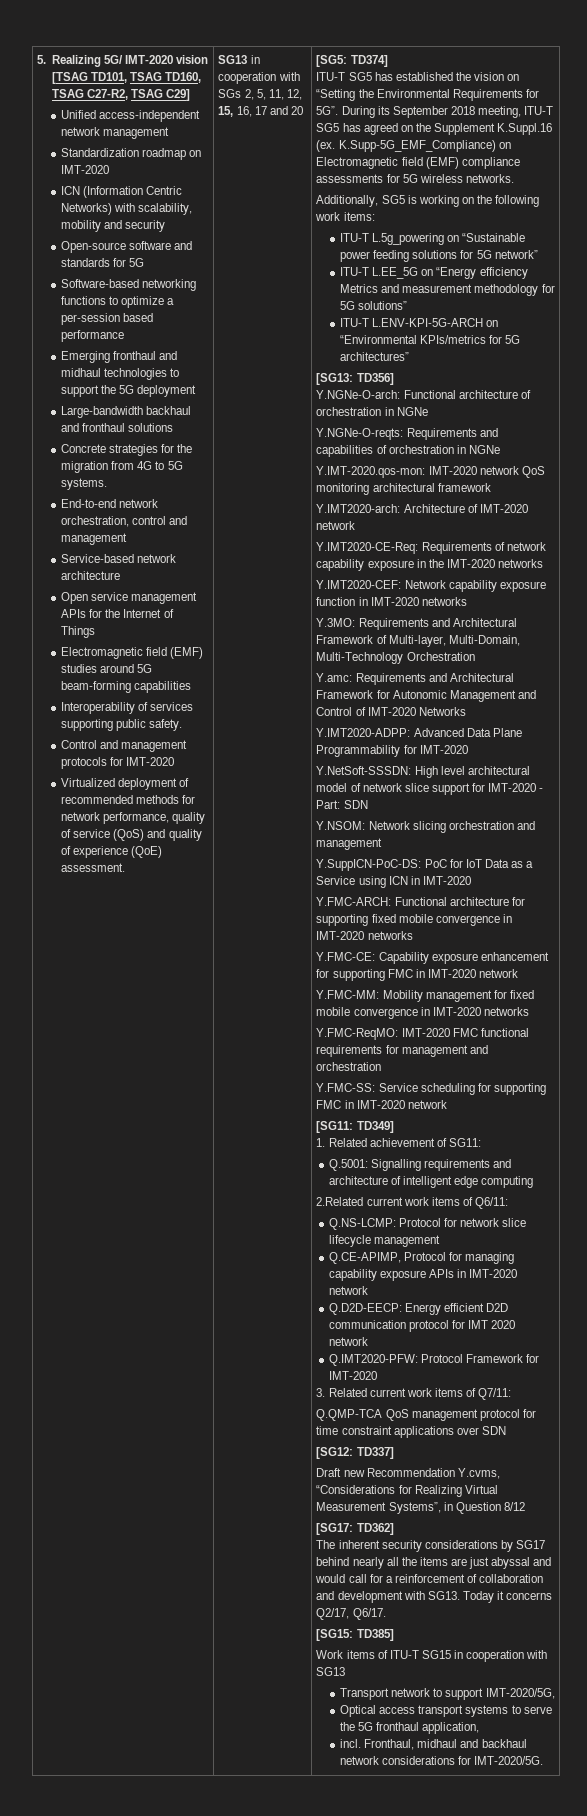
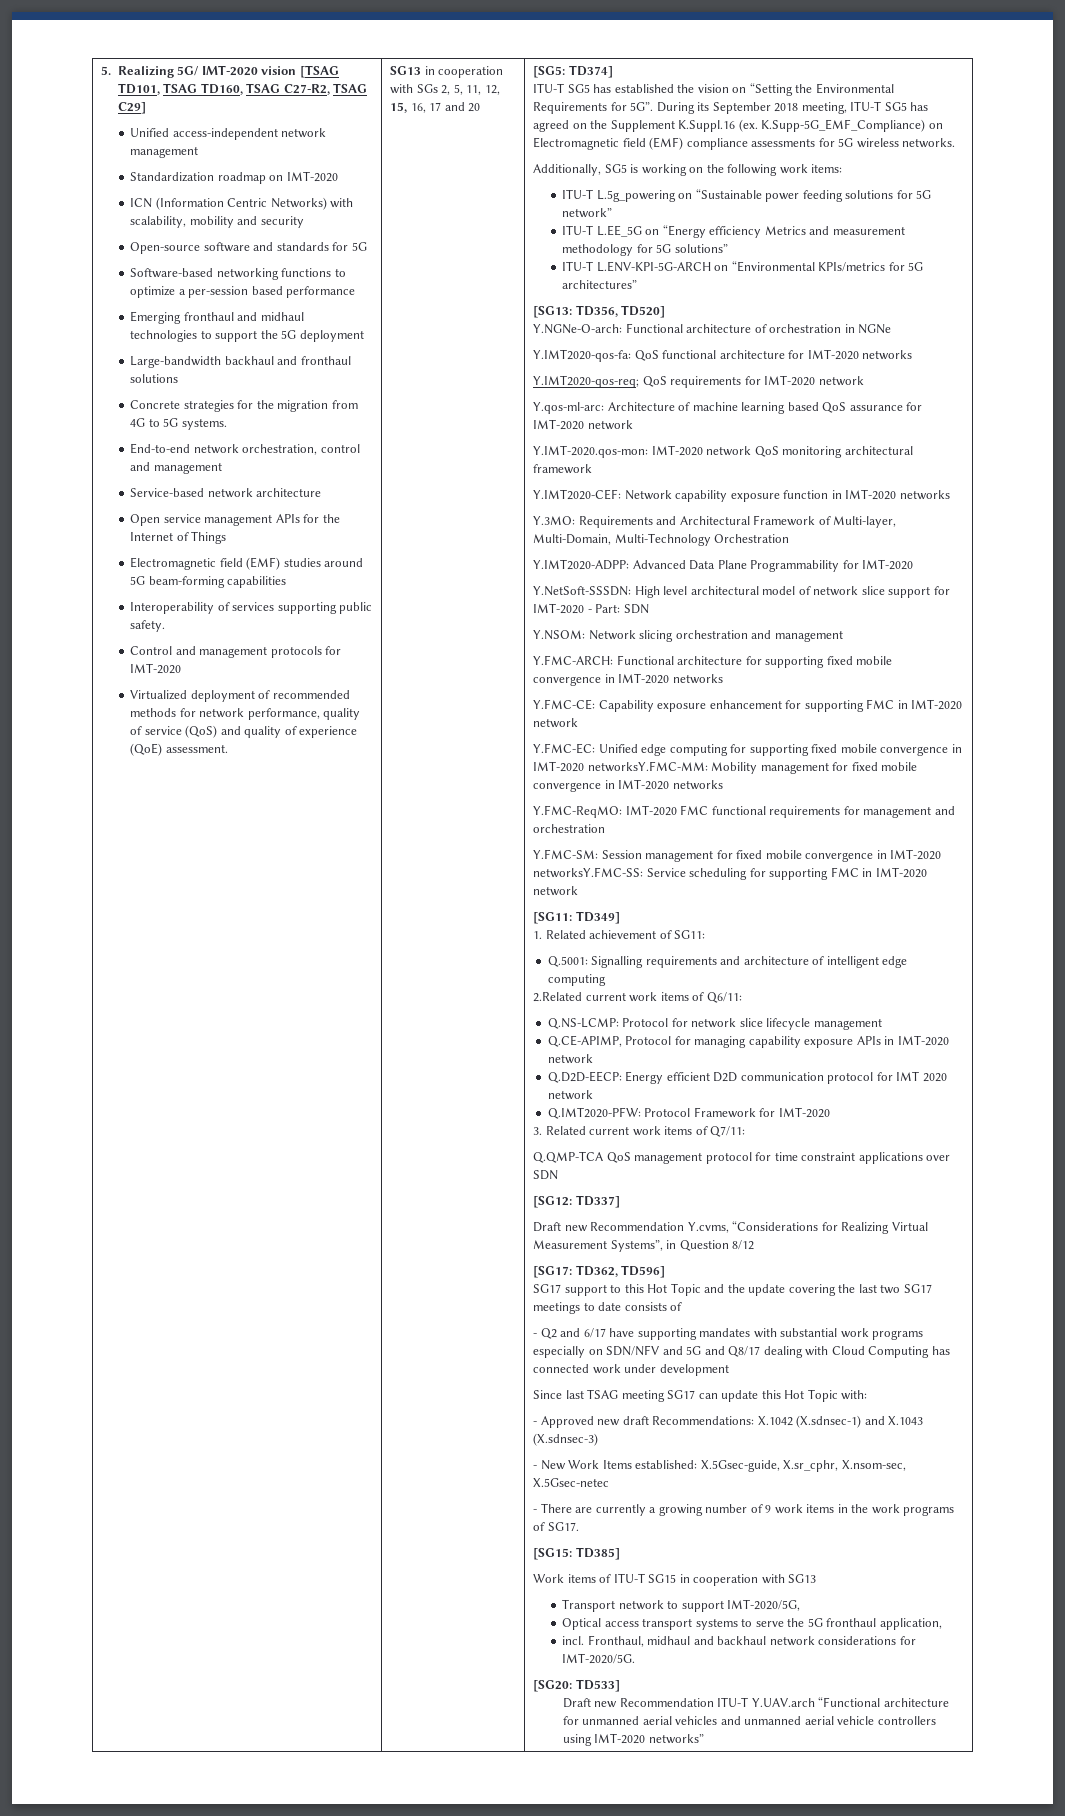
- [SG13: TD356]
+ [SG13: TD356, TD520]
- Y.NGNe-O-reqts: Requirements and capabilities of orchestration in NGNe
+ Y.IMT2020-qos-fa: QoS functional architecture for IMT-2020 networks
+ Y.IMT2020-qos-req; QoS requirements for IMT-2020 network
+ Y.qos-ml-arc: Architecture of machine learning based QoS assurance for IMT-2020 network
- Y.IMT2020-arch: Architecture of IMT-2020 network
- Y.IMT2020-CE-Req: Requirements of network capability exposure in the IMT-2020 networks
- Y.amc: Requirements and Architectural Framework for Autonomic Management and Control of IMT-2020 Networks
- Y.SuppICN-PoC-DS: PoC for IoT Data as a Service using ICN in IMT-2020
- Y.FMC-MM: Mobility management for fixed mobile convergence in IMT-2020 networks
+ Y.FMC-EC: Unified edge computing for supporting fixed mobile convergence in IMT-2020 networksY.FMC-MM: Mobility management for fixed mobile convergence in IMT-2020 networks
- Y.FMC-SS: Service scheduling for supporting FMC in IMT-2020 network
+ Y.FMC-SM: Session management for fixed mobile convergence in IMT-2020 networksY.FMC-SS: Service scheduling for supporting FMC in IMT-2020 network
- [SG17: TD362]
- The inherent security considerations by SG17 behind nearly all the items are just abyssal and would call for a reinforcement of collaboration and development with SG13. Today it concerns Q2/17, Q6/17.
+ [SG17: TD362, TD596]
+ SG17 support to this Hot Topic and the update covering the last two SG17 meetings to date consists of
+ - Q2 and 6/17 have supporting mandates with substantial work programs especially on SDN/NFV and 5G and Q8/17 dealing with Cloud Computing has connected work under development
+ Since last TSAG meeting SG17 can update this Hot Topic with:
+ - Approved new draft Recommendations: X.1042 (X.sdnsec-1) and X.1043 (X.sdnsec-3)
+ - New Work Items established: X.5Gsec-guide, X.sr_cphr, X.nsom-sec, X.5Gsec-netec
+ - There are currently a growing number of 9 work items in the work programs of SG17.
+ [SG20: TD533]
+ Draft new Recommendation ITU-T Y.UAV.arch “Functional architecture for unmanned aerial vehicles and unmanned aerial vehicle controllers using IMT-2020 networks”

